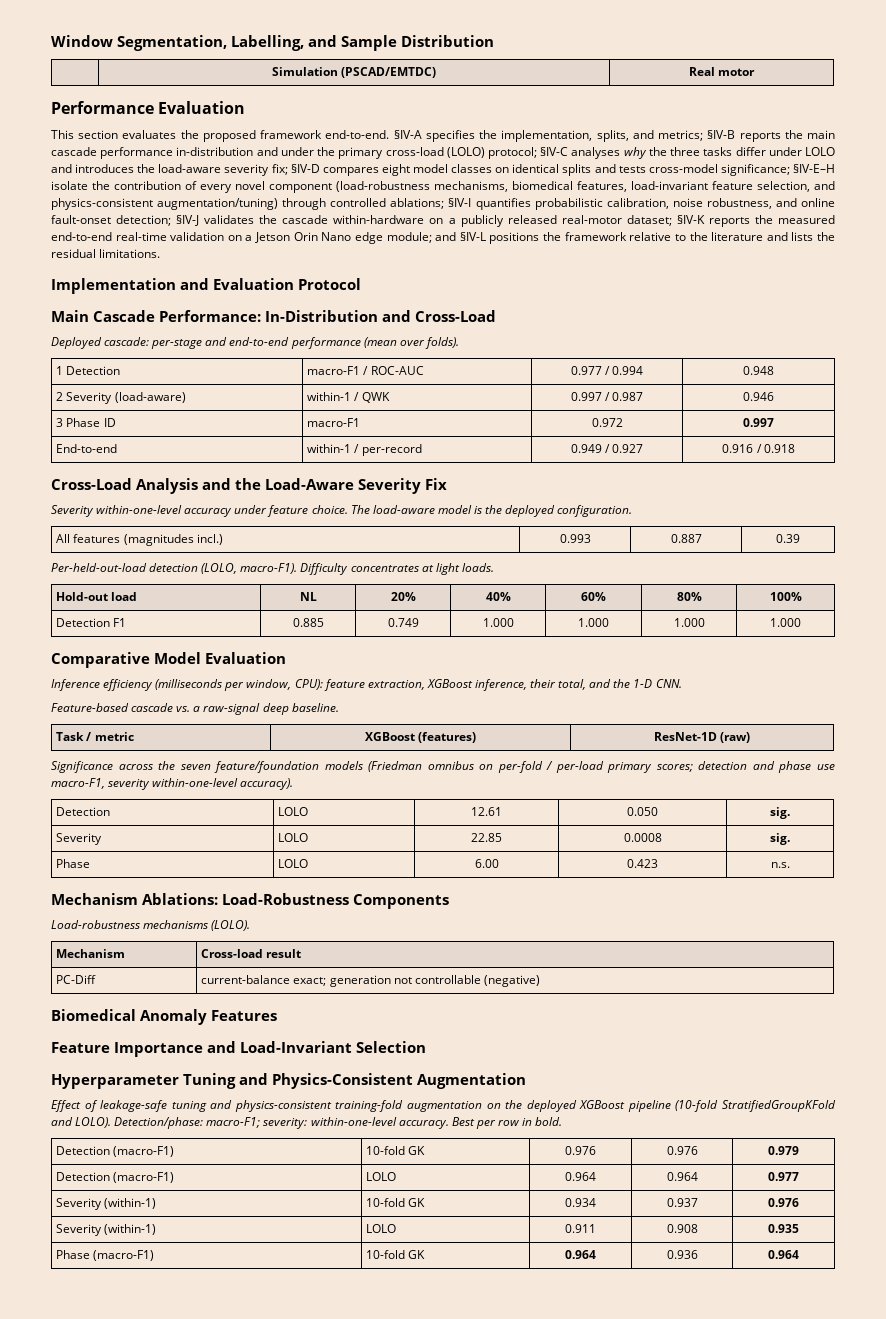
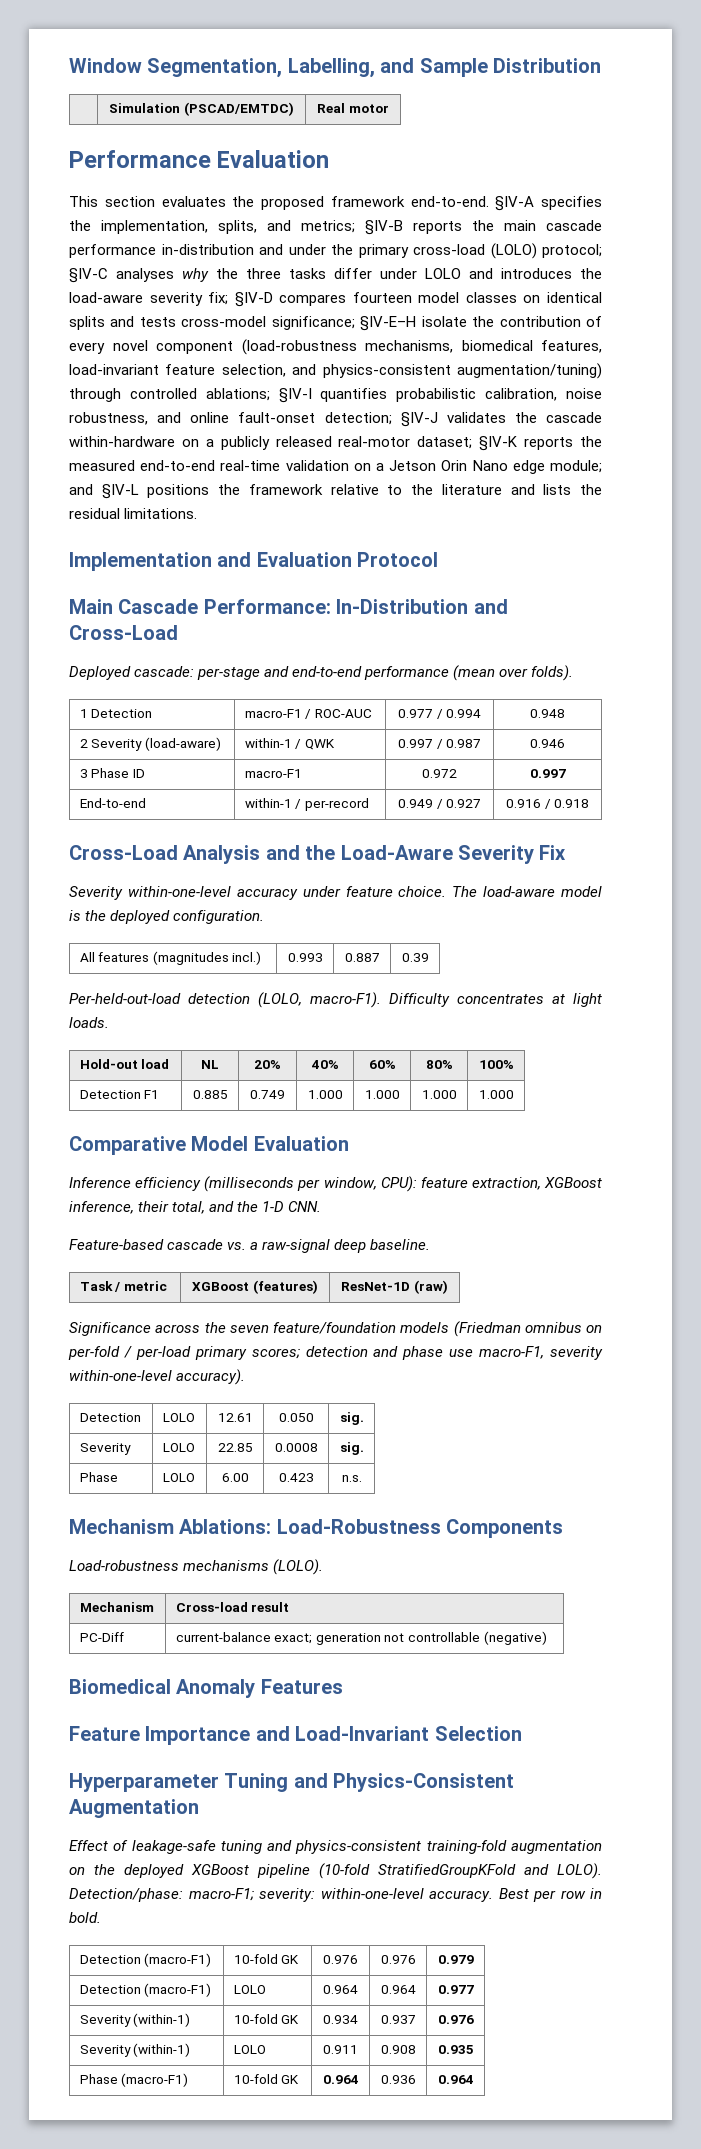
- §IV-D compares eight model classes on identical splits and tests cross-model significance;
+ §IV-D compares fourteen model classes on identical splits and tests cross-model significance;

